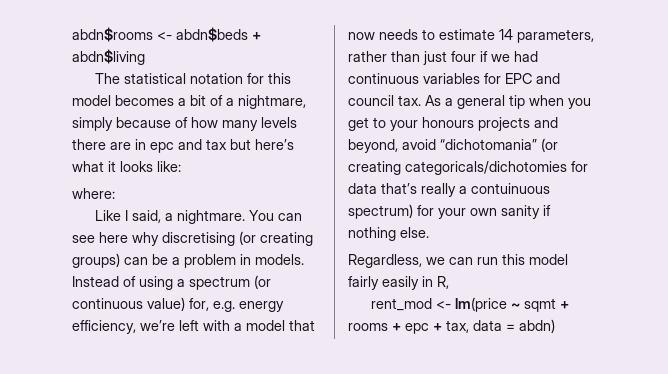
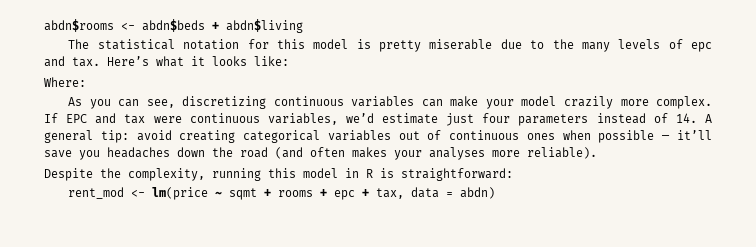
- The statistical notation for this model becomes a bit of a nightmare, simply because of how many levels there are in epc and tax but here’s what it looks like:
- where:
- Like I said, a nightmare. You can see here why discretising (or creating groups) can be a problem in models. Instead of using a spectrum (or continuous value) for, e.g. energy efficiency, we’re left with a model that now needs to estimate 14 parameters, rather than just four if we had continuous variables for EPC and council tax. As a general tip when you get to your honours projects and beyond, avoid “dichotomania” (or creating categoricals/dichotomies for data that’s really a contuinuous spectrum) for your own sanity if nothing else.
- Regardless, we can run this model fairly easily in R,
+ The statistical notation for this model is pretty miserable due to the many levels of epc and tax. Here’s what it looks like:
+ Where:
+ As you can see, discretizing continuous variables can make your model crazily more complex. If EPC and tax were continuous variables, we’d estimate just four parameters instead of 14. A general tip: avoid creating categorical variables out of continuous ones when possible — it’ll save you headaches down the road (and often makes your analyses more reliable).
+ Despite the complexity, running this model in R is straightforward:

